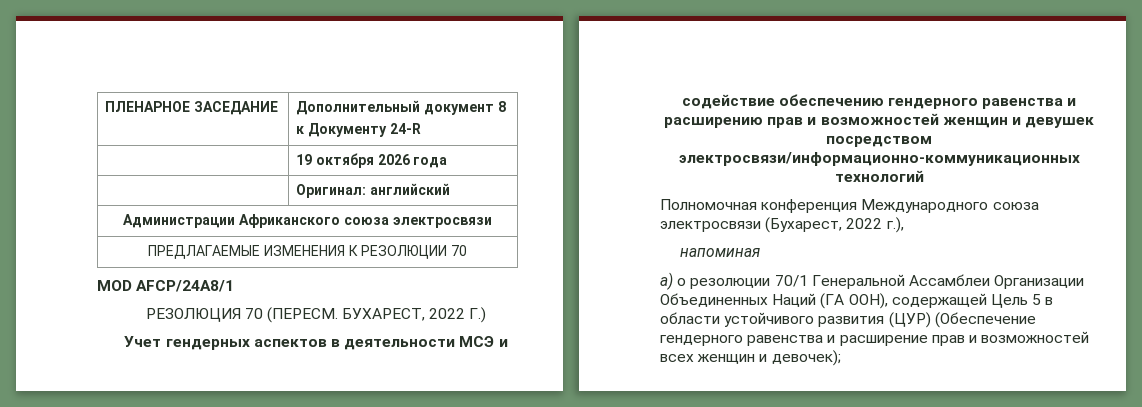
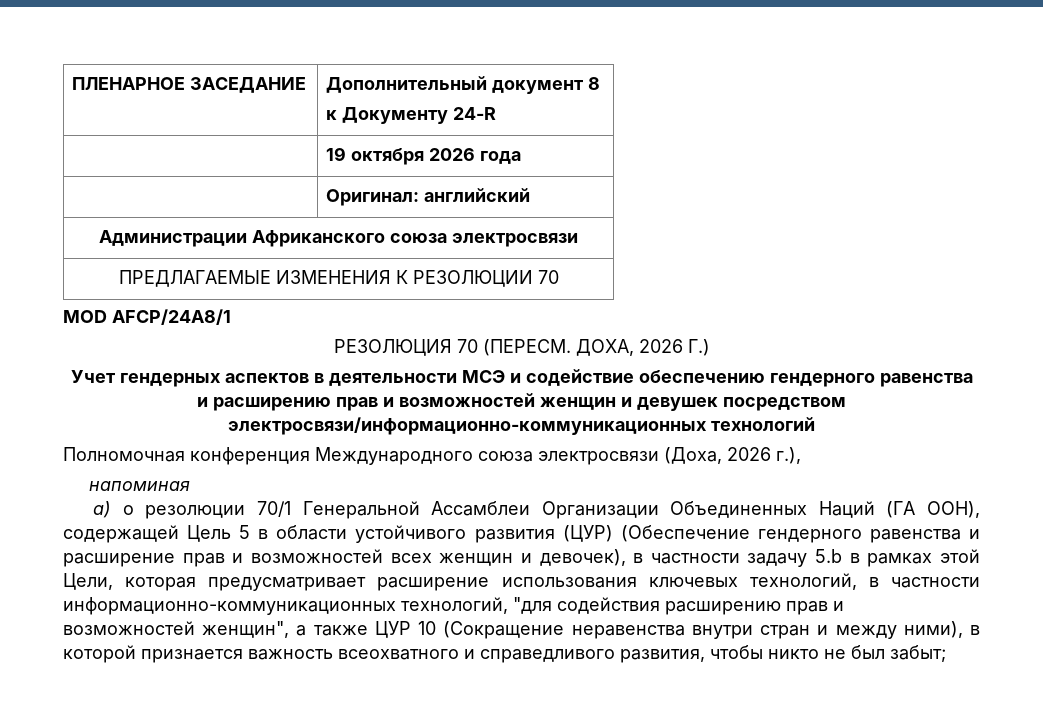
- БУХАРЕСТ, 2022 Г.)
+ ДОХА, 2026 Г.)
- Полномочная конференция Международного союза электросвязи (Бухарест, 2022 г.),
+ Полномочная конференция Международного союза электросвязи (Доха, 2026 г.),
- а) о резолюции 70/1 Генеральной Ассамблеи Организации Объединенных Наций (ГА ООН), содержащей Цель 5 в области устойчивого развития (ЦУР) (Обеспечение гендерного равенства и расширение прав и возможностей всех женщин и девочек);
+ а) о резолюции 70/1 Генеральной Ассамблеи Организации Объединенных Наций (ГА ООН), содержащей Цель 5 в области устойчивого развития (ЦУР) (Обеспечение гендерного равенства и расширение прав и возможностей всех женщин и девочек), в частности задачу 5.b в рамках этой Цели, которая предусматривает расширение использования ключевых технологий, в частности информационно-коммуникационных технологий, "для содействия расширению прав и возможностей женщин", а также ЦУР 10 (Сокращение неравенства внутри стран и между ними), в которой признается важность всеохватного и справедливого развития, чтобы никто не был забыт;

